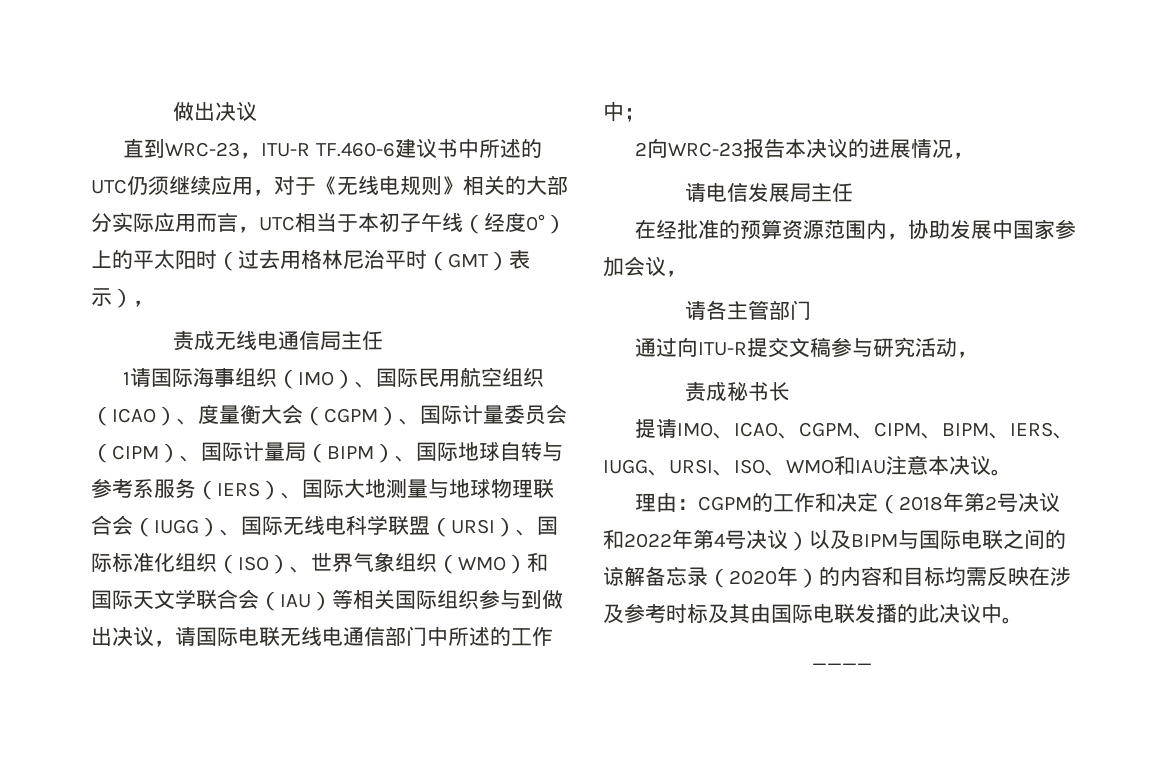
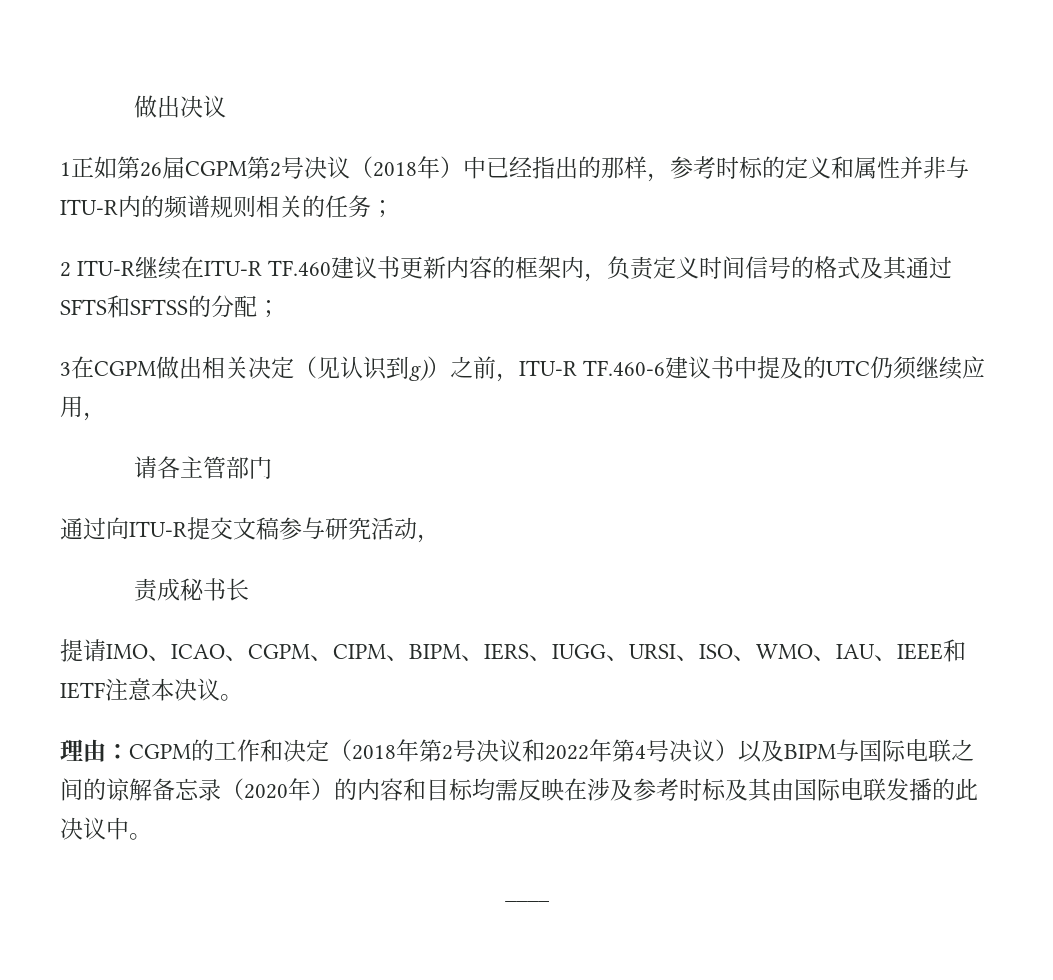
- 直到WRC-23，ITU-R TF.460-6建议书中所述的UTC仍须继续应用，对于《无线电规则》相关的大部分实际应用而言，UTC相当于本初子午线（经度0°）上的平太阳时（过去用格林尼治平时（GMT）表示），
- 责成无线电通信局主任
- 1请国际海事组织（IMO）、国际民用航空组织（ICAO）、度量衡大会（CGPM）、国际计量委员会（CIPM）、国际计量局（BIPM）、国际地球自转与参考系服务（IERS）、国际大地测量与地球物理联合会（IUGG）、国际无线电科学联盟（URSI）、国际标准化组织（ISO）、世界气象组织（WMO）和国际天文学联合会（IAU）等相关国际组织参与到做出决议，请国际电联无线电通信部门中所述的工作中；
- 2向WRC-23报告本决议的进展情况，
- 请电信发展局主任
- 在经批准的预算资源范围内，协助发展中国家参加会议，
+ 1正如第26届CGPM第2号决议（2018年）中已经指出的那样，参考时标的定义和属性并非与ITU-R内的频谱规则相关的任务；
+ 2 ITU-R继续在ITU-R TF.460建议书更新内容的框架内，负责定义时间信号的格式及其通过SFTS和SFTSS的分配；
+ 3在CGPM做出相关决定（见认识到g)）之前，ITU-R TF.460-6建议书中提及的UTC仍须继续应用，
- 提请IMO、ICAO、CGPM、CIPM、BIPM、IERS、IUGG、URSI、ISO、WMO和IAU注意本决议。
+ 提请IMO、ICAO、CGPM、CIPM、BIPM、IERS、IUGG、URSI、ISO、WMO、IAU、IEEE和IETF注意本决议。

